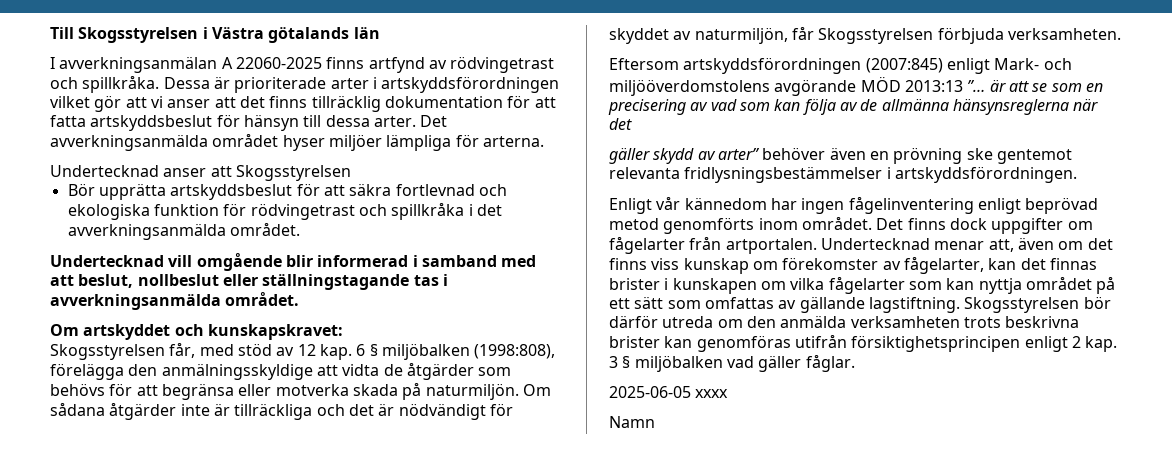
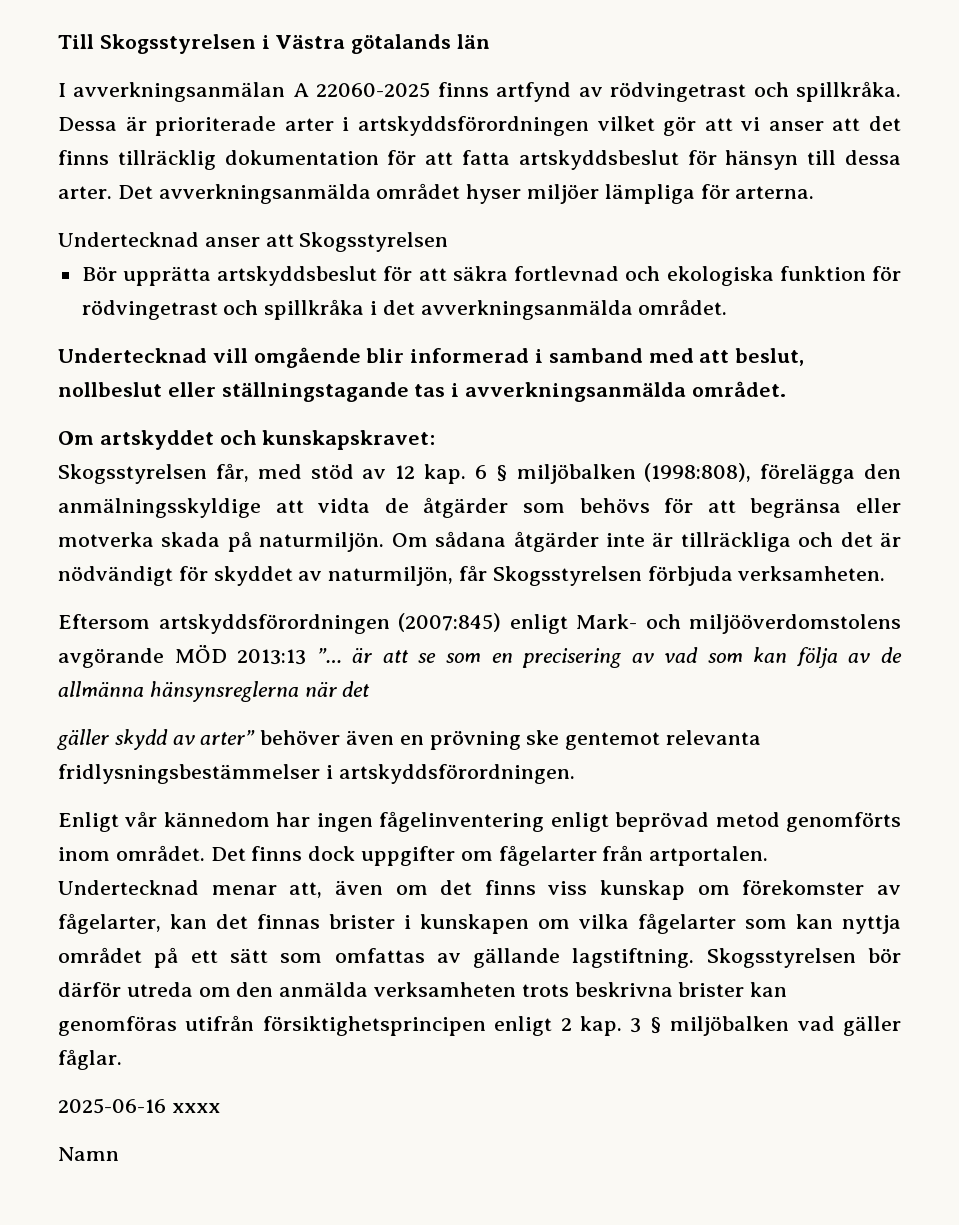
- 2025-06-05 xxxx
+ 2025-06-16 xxxx

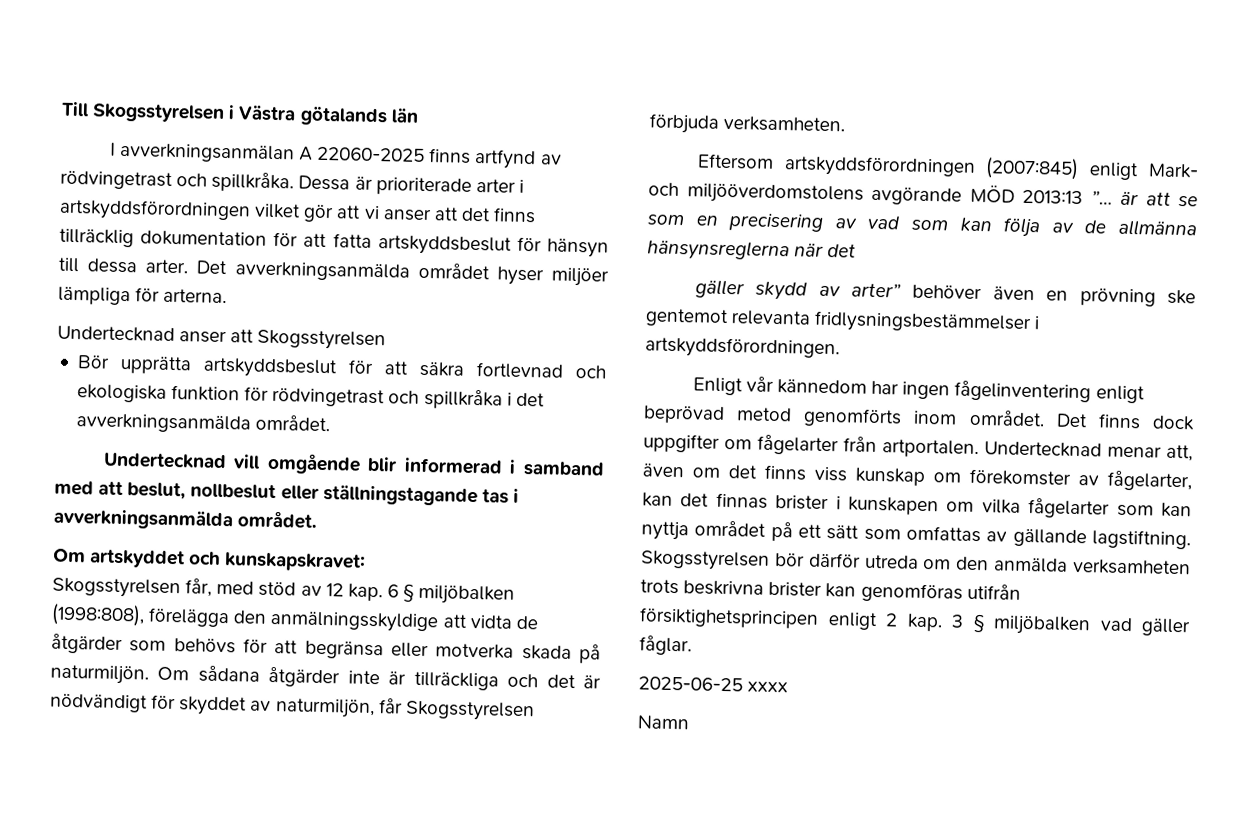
- 2025-06-16 xxxx
+ 2025-06-25 xxxx

